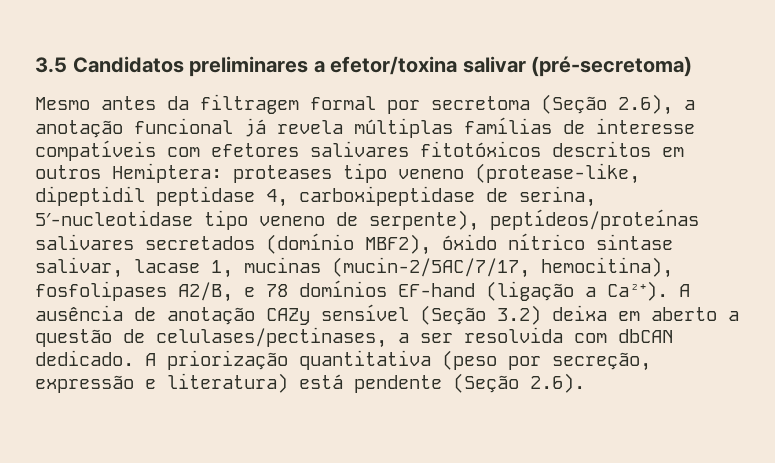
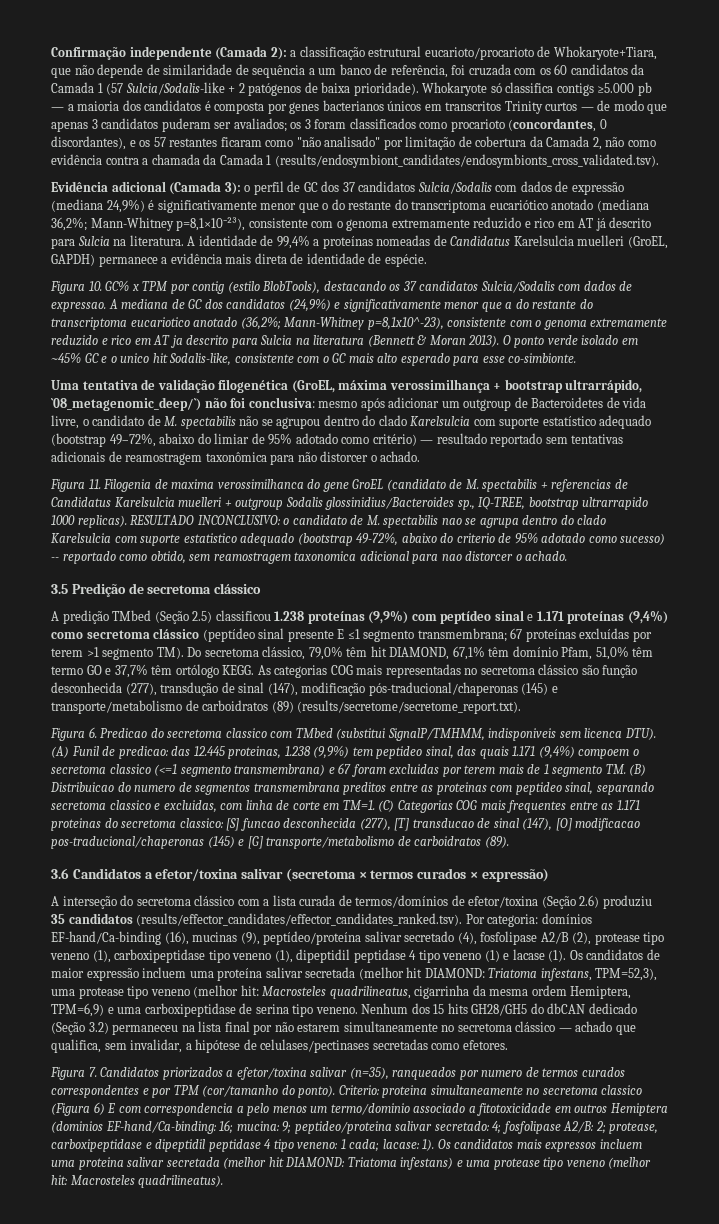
- 3.5 Candidatos preliminares a efetor/toxina salivar (pré-secretoma)
- Mesmo antes da filtragem formal por secretoma (Seção 2.6), a anotação funcional já revela múltiplas famílias de interesse compatíveis com efetores salivares fitotóxicos descritos em outros Hemiptera: proteases tipo veneno (protease-like, dipeptidil peptidase 4, carboxipeptidase de serina, 5′-nucleotidase tipo veneno de serpente), peptídeos/proteínas salivares secretados (domínio MBF2), óxido nítrico sintase salivar, lacase 1, mucinas (mucin-2/5AC/7/17, hemocitina), fosfolipases A2/B, e 78 domínios EF-hand (ligação a Ca²⁺). A ausência de anotação CAZy sensível (Seção 3.2) deixa em aberto a questão de celulases/pectinases, a ser resolvida com dbCAN dedicado. A priorização quantitativa (peso por secreção, expressão e literatura) está pendente (Seção 2.6).
+ Confirmação independente (Camada 2): a classificação estrutural eucarioto/procarioto de Whokaryote+Tiara, que não depende de similaridade de sequência a um banco de referência, foi cruzada com os 60 candidatos da Camada 1 (57 Sulcia/Sodalis-like + 2 patógenos de baixa prioridade). Whokaryote só classifica contigs ≥5.000 pb — a maioria dos candidatos é composta por genes bacterianos únicos em transcritos Trinity curtos — de modo que apenas 3 candidatos puderam ser avaliados; os 3 foram classificados como procarioto (concordantes, 0 discordantes), e os 57 restantes ficaram como "não analisado" por limitação de cobertura da Camada 2, não como evidência contra a chamada da Camada 1 (results/endosymbiont_candidates/endosymbionts_cross_validated.tsv).
+ Evidência adicional (Camada 3): o perfil de GC dos 37 candidatos Sulcia/Sodalis com dados de expressão (mediana 24,9%) é significativamente menor que o do restante do transcriptoma eucariótico anotado (mediana 36,2%; Mann-Whitney p=8,1×10⁻²³), consistente com o genoma extremamente reduzido e rico em AT já descrito para Sulcia na literatura. A identidade de 99,4% a proteínas nomeadas de Candidatus Karelsulcia muelleri (GroEL, GAPDH) permanece a evidência mais direta de identidade de espécie.
+ Figura 10. GC% x TPM por contig (estilo BlobTools), destacando os 37 candidatos Sulcia/Sodalis com dados de expressao. A mediana de GC dos candidatos (24,9%) e significativamente menor que a do restante do transcriptoma eucariotico anotado (36,2%; Mann-Whitney p=8,1x10^-23), consistente com o genoma extremamente reduzido e rico em AT ja descrito para Sulcia na literatura (Bennett & Moran 2013). O ponto verde isolado em ~45% GC e o unico hit Sodalis-like, consistente com o GC mais alto esperado para esse co-simbionte.
+ Uma tentativa de validação filogenética (GroEL, máxima verossimilhança + bootstrap ultrarrápido, `08_metagenomic_deep/`) não foi conclusiva: mesmo após adicionar um outgroup de Bacteroidetes de vida livre, o candidato de M. spectabilis não se agrupou dentro do clado Karelsulcia com suporte estatístico adequado (bootstrap 49–72%, abaixo do limiar de 95% adotado como critério) — resultado reportado sem tentativas adicionais de reamostragem taxonômica para não distorcer o achado.
+ Figura 11. Filogenia de maxima verossimilhanca do gene GroEL (candidato de M. spectabilis + referencias de Candidatus Karelsulcia muelleri + outgroup Sodalis glossinidius/Bacteroides sp., IQ-TREE, bootstrap ultrarrapido 1000 replicas). RESULTADO INCONCLUSIVO: o candidato de M. spectabilis nao se agrupa dentro do clado Karelsulcia com suporte estatistico adequado (bootstrap 49-72%, abaixo do criterio de 95% adotado como sucesso) -- reportado como obtido, sem reamostragem taxonomica adicional para nao distorcer o achado.
+ 3.5 Predição de secretoma clássico
+ A predição TMbed (Seção 2.5) classificou 1.238 proteínas (9,9%) com peptídeo sinal e 1.171 proteínas (9,4%) como secretoma clássico (peptídeo sinal presente E ≤1 segmento transmembrana; 67 proteínas excluídas por terem >1 segmento TM). Do secretoma clássico, 79,0% têm hit DIAMOND, 67,1% têm domínio Pfam, 51,0% têm termo GO e 37,7% têm ortólogo KEGG. As categorias COG mais representadas no secretoma clássico são função desconhecida (277), transdução de sinal (147), modificação pós-traducional/chaperonas (145) e transporte/metabolismo de carboidratos (89) (results/secretome/secretome_report.txt).
+ Figura 6. Predicao do secretoma classico com TMbed (substitui SignalP/TMHMM, indisponiveis sem licenca DTU). (A) Funil de predicao: das 12.445 proteinas, 1.238 (9,9%) tem peptideo sinal, das quais 1.171 (9,4%) compoem o secretoma classico (<=1 segmento transmembrana) e 67 foram excluidas por terem mais de 1 segmento TM. (B) Distribuicao do numero de segmentos transmembrana preditos entre as proteinas com peptideo sinal, separando secretoma classico e excluidas, com linha de corte em TM=1. (C) Categorias COG mais frequentes entre as 1.171 proteinas do secretoma classico: [S] funcao desconhecida (277), [T] transducao de sinal (147), [O] modificacao pos-traducional/chaperonas (145) e [G] transporte/metabolismo de carboidratos (89).
+ 3.6 Candidatos a efetor/toxina salivar (secretoma × termos curados × expressão)
+ A interseção do secretoma clássico com a lista curada de termos/domínios de efetor/toxina (Seção 2.6) produziu 35 candidatos (results/effector_candidates/effector_candidates_ranked.tsv). Por categoria: domínios EF-hand/Ca-binding (16), mucinas (9), peptídeo/proteína salivar secretado (4), fosfolipase A2/B (2), protease tipo veneno (1), carboxipeptidase tipo veneno (1), dipeptidil peptidase 4 tipo veneno (1) e lacase (1). Os candidatos de maior expressão incluem uma proteína salivar secretada (melhor hit DIAMOND: Triatoma infestans, TPM=52,3), uma protease tipo veneno (melhor hit: Macrosteles quadrilineatus, cigarrinha da mesma ordem Hemiptera, TPM=6,9) e uma carboxipeptidase de serina tipo veneno. Nenhum dos 15 hits GH28/GH5 do dbCAN dedicado (Seção 3.2) permaneceu na lista final por não estarem simultaneamente no secretoma clássico — achado que qualifica, sem invalidar, a hipótese de celulases/pectinases secretadas como efetores.
+ Figura 7. Candidatos priorizados a efetor/toxina salivar (n=35), ranqueados por numero de termos curados correspondentes e por TPM (cor/tamanho do ponto). Criterio: proteina simultaneamente no secretoma classico (Figura 6) E com correspondencia a pelo menos um termo/dominio associado a fitotoxicidade em outros Hemiptera (dominios EF-hand/Ca-binding: 16; mucina: 9; peptideo/proteina salivar secretado: 4; fosfolipase A2/B: 2; protease, carboxipeptidase e dipeptidil peptidase 4 tipo veneno: 1 cada; lacase: 1). Os candidatos mais expressos incluem uma proteina salivar secretada (melhor hit DIAMOND: Triatoma infestans) e uma protease tipo veneno (melhor hit: Macrosteles quadrilineatus).

